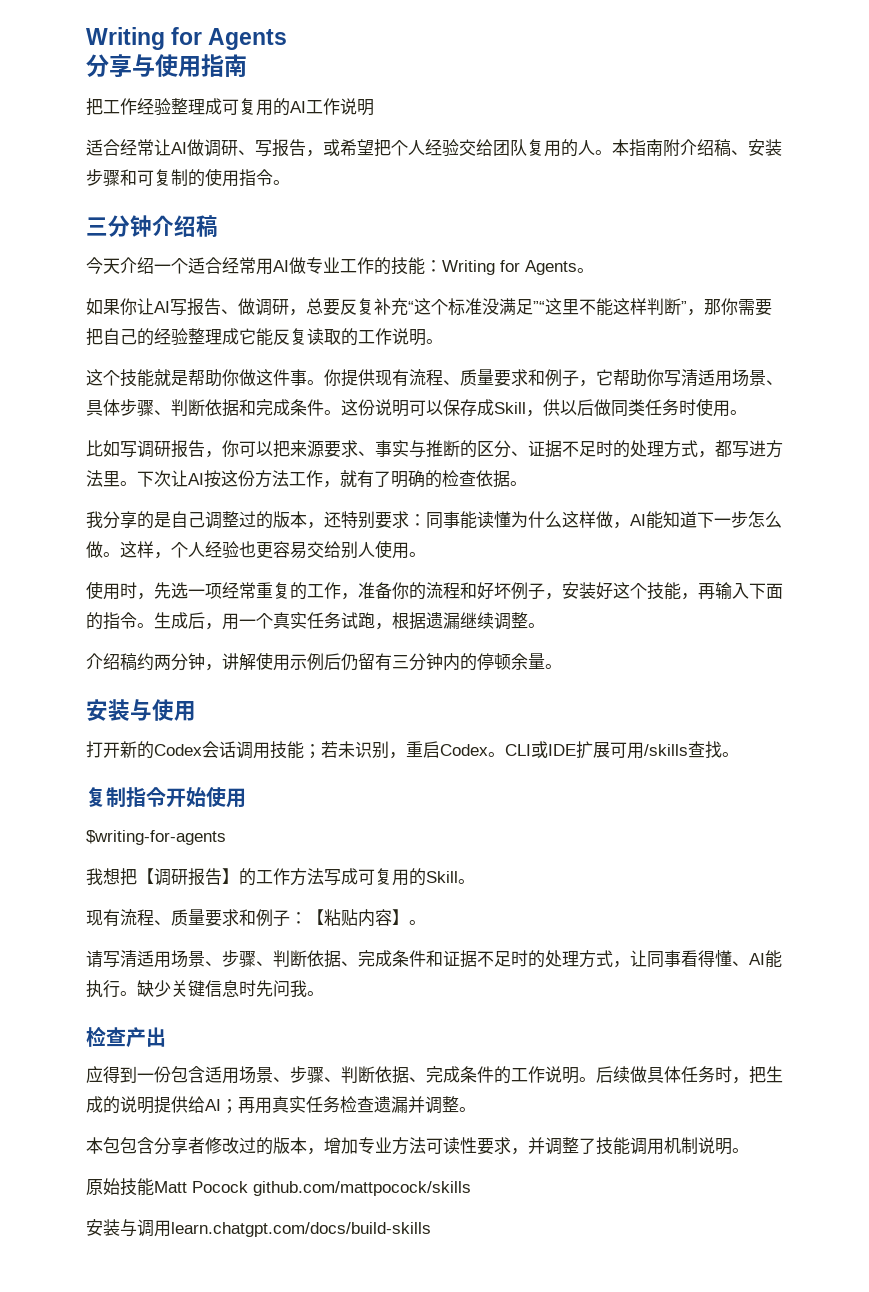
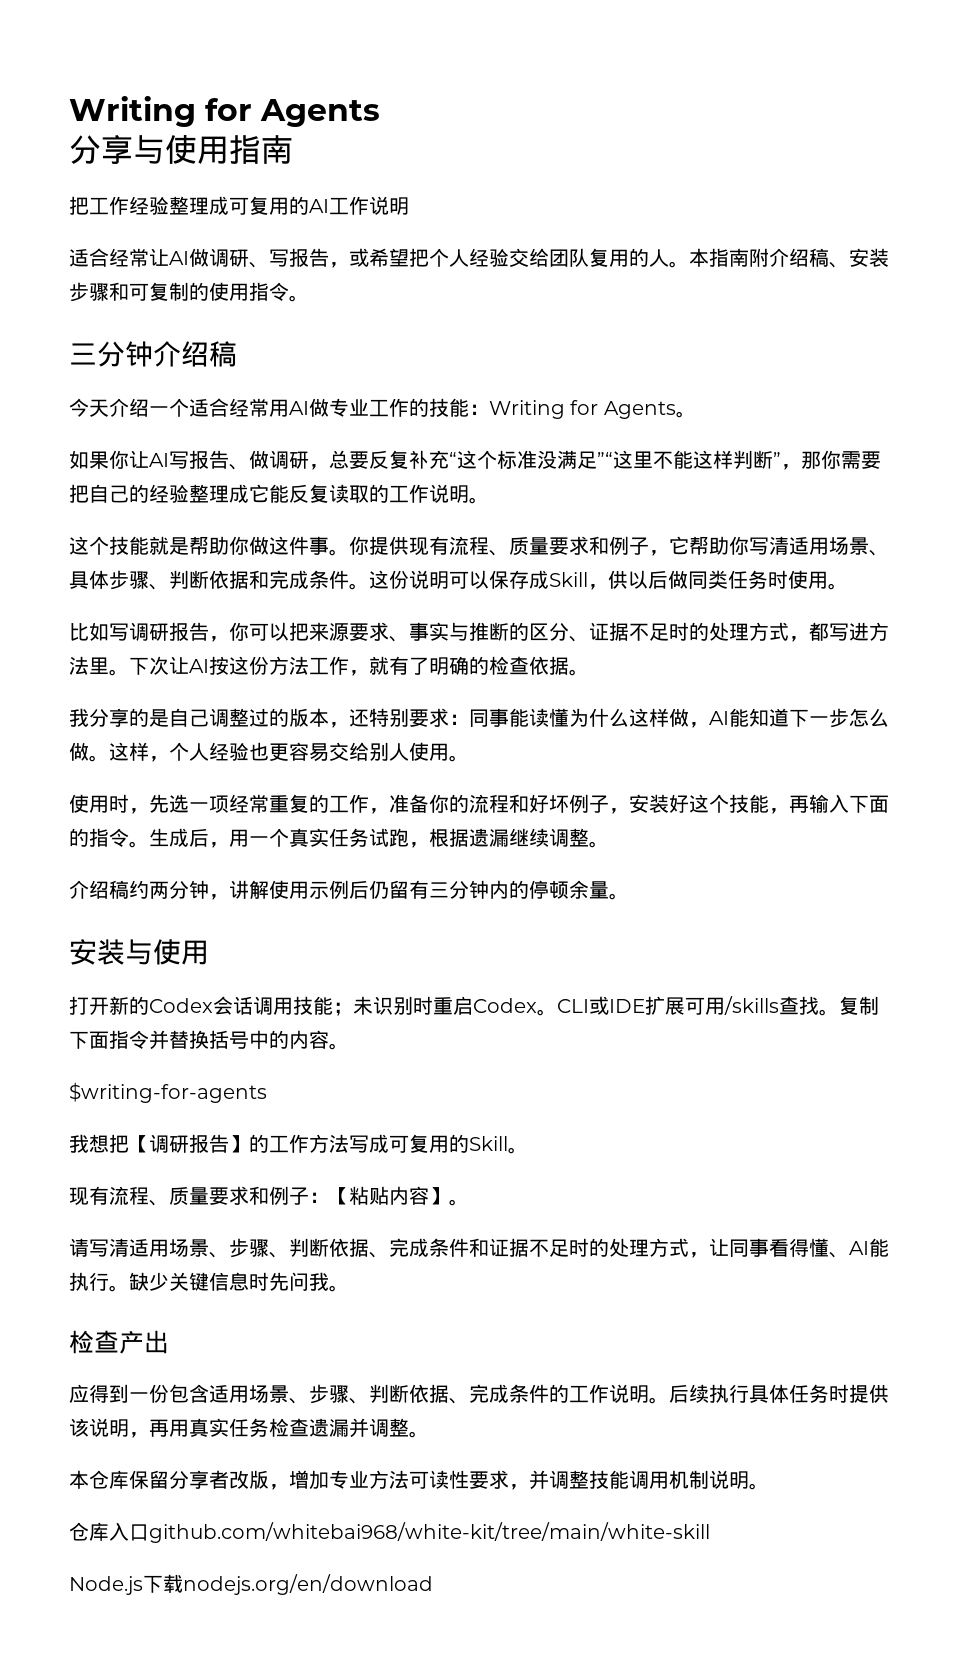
- 打开新的Codex会话调用技能；若未识别，重启Codex。
+ 打开新的Codex会话调用技能；未识别时重启Codex。
- CLI或IDE扩展可用/skills查找。
- 复制指令开始使用
+ CLI或IDE扩展可用/skills查找。复制下面指令并替换括号中的内容。
- 后续做具体任务时，把生成的说明提供给AI；再用真实任务检查遗漏并调整。
+ 后续执行具体任务时提供该说明，再用真实任务检查遗漏并调整。
- 本包包含分享者修改过的版本，增加专业方法可读性要求，并调整了技能调用机制说明。
+ 本仓库保留分享者改版，增加专业方法可读性要求，并调整技能调用机制说明。
- 原始技能Matt Pocock github.com/mattpocock/skills
- 安装与调用learn.chatgpt.com/docs/build-skills
+ 仓库入口github.com/whitebai968/white-kit/tree/main/white-skill
+ Node.js下载nodejs.org/en/download

